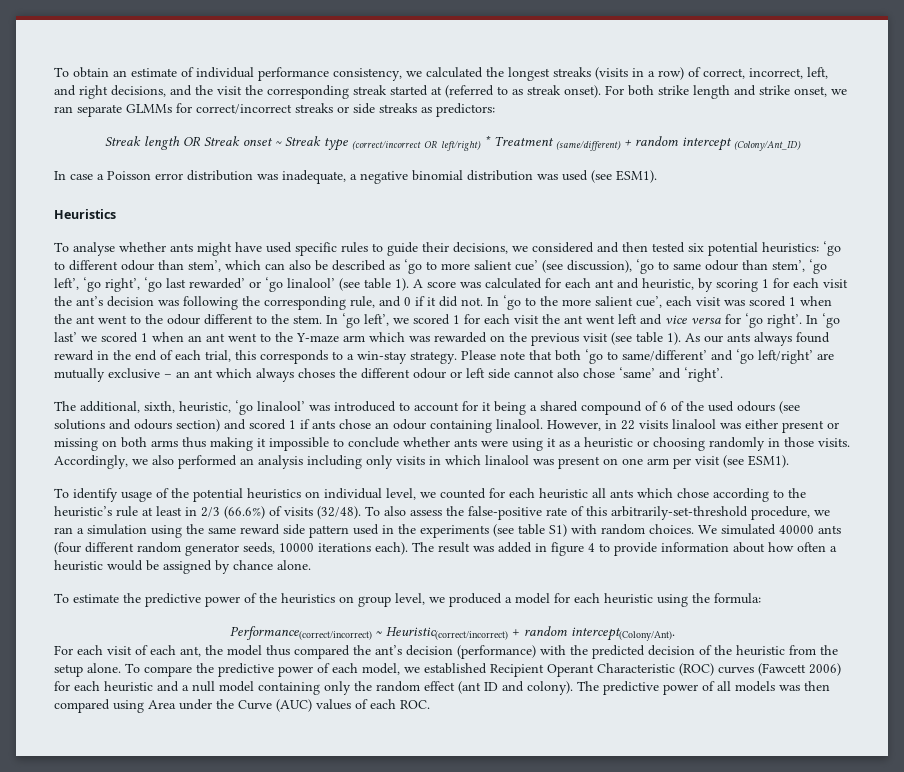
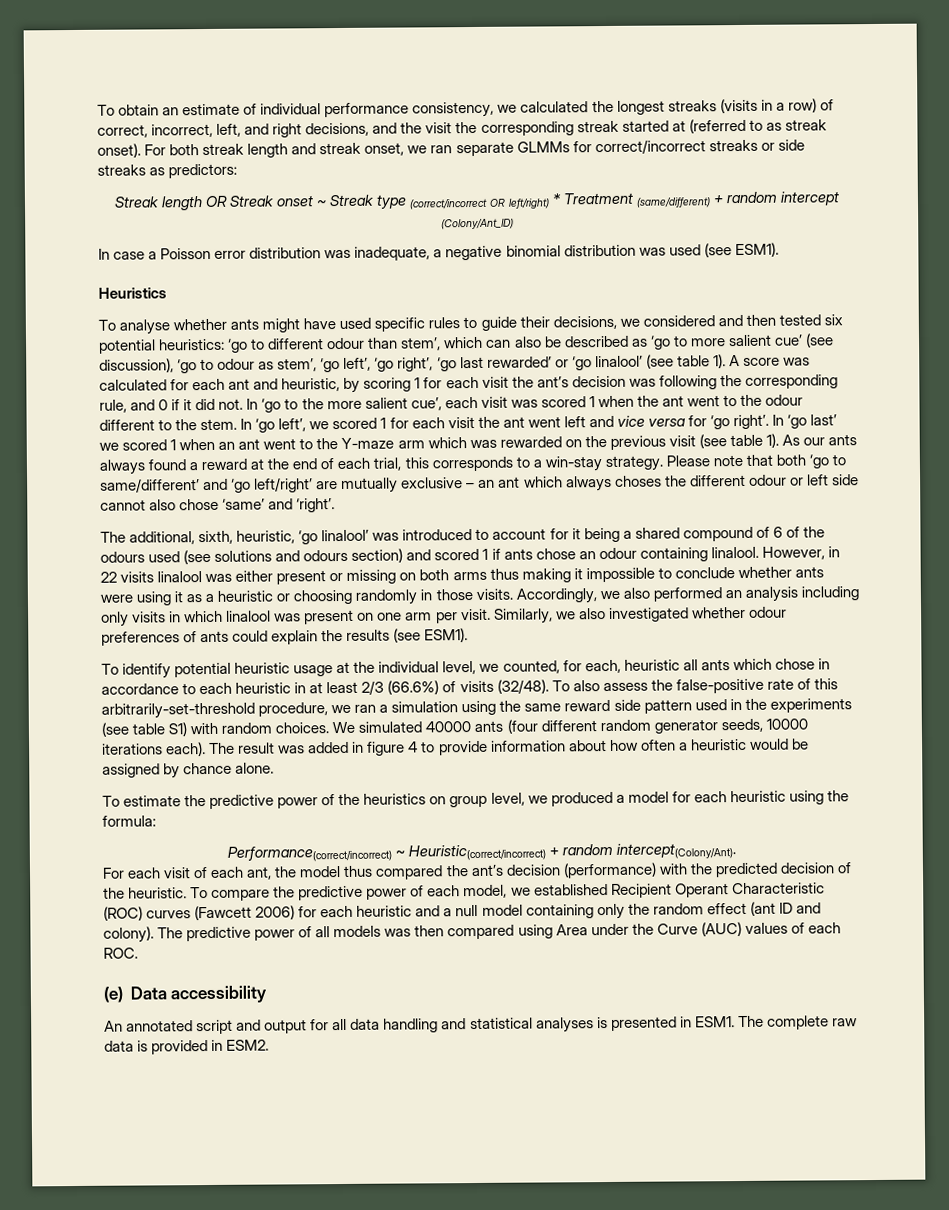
- For both strike length and strike onset, we ran separate GLMMs for correct/incorrect streaks or side streaks as predictors:
+ For both streak length and streak onset, we ran separate GLMMs for correct/incorrect streaks or side streaks as predictors:
- To analyse whether ants might have used specific rules to guide their decisions, we considered and then tested six potential heuristics: ‘go to different odour than stem’, which can also be described as ‘go to more salient cue’ (see discussion), ‘go to same odour than stem’, ‘go left’, ‘go right’, ‘go last rewarded’ or ‘go linalool’ (see table 1).
+ To analyse whether ants might have used specific rules to guide their decisions, we considered and then tested six potential heuristics: ‘go to different odour than stem’, which can also be described as ‘go to more salient cue’ (see discussion), ‘go to odour as stem’, ‘go left’, ‘go right’, ‘go last rewarded’ or ‘go linalool’ (see table 1).
- As our ants always found reward in the end of each trial, this corresponds to a win-stay strategy.
+ As our ants always found a reward at the end of each trial, this corresponds to a win-stay strategy.
- The additional, sixth, heuristic, ‘go linalool’ was introduced to account for it being a shared compound of 6 of the used odours (see solutions and odours section) and scored 1 if ants chose an odour containing linalool.
+ The additional, sixth, heuristic, ‘go linalool’ was introduced to account for it being a shared compound of 6 of the odours used (see solutions and odours section) and scored 1 if ants chose an odour containing linalool.
- Accordingly, we also performed an analysis including only visits in which linalool was present on one arm per visit (see ESM1).
- To identify usage of the potential heuristics on individual level, we counted for each heuristic all ants which chose according to the heuristic’s rule at least in 2/3 (66.6%) of visits (32/48).
+ Accordingly, we also performed an analysis including only visits in which linalool was present on one arm per visit. Similarly, we also investigated whether odour preferences of ants could explain the results (see ESM1).
+ To identify potential heuristic usage at the individual level, we counted, for each, heuristic all ants which chose in accordance to each heuristic in at least 2/3 (66.6%) of visits (32/48).
- For each visit of each ant, the model thus compared the ant’s decision (performance) with the predicted decision of the heuristic from the setup alone.
+ For each visit of each ant, the model thus compared the ant’s decision (performance) with the predicted decision of the heuristic.
+ (e) Data accessibility
+ An annotated script and output for all data handling and statistical analyses is presented in ESM1. The complete raw data is provided in ESM2.

